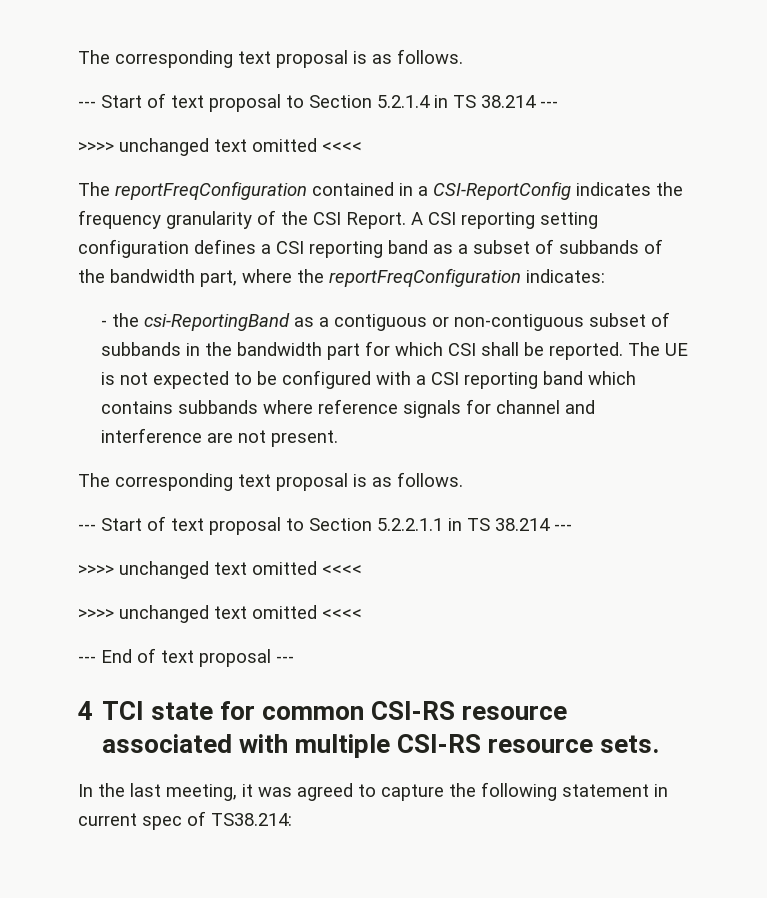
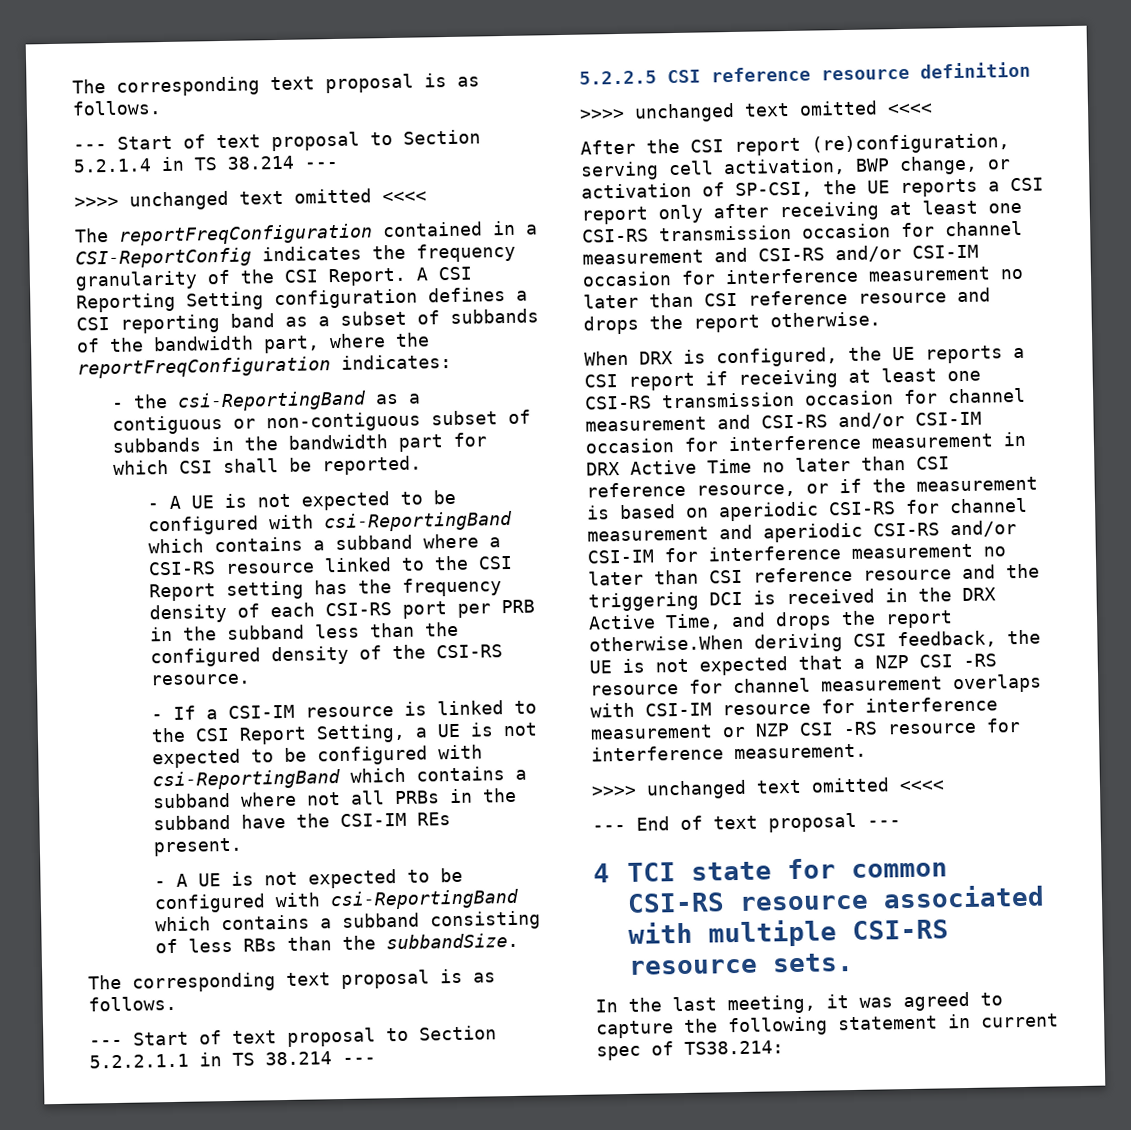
- A CSI reporting setting configuration defines a CSI reporting band as a subset of subbands of the bandwidth part, where the reportFreqConfiguration indicates:
+ A CSI Reporting Setting configuration defines a CSI reporting band as a subset of subbands of the bandwidth part, where the reportFreqConfiguration indicates:
- - the csi-ReportingBand as a contiguous or non-contiguous subset of subbands in the bandwidth part for which CSI shall be reported. The UE is not expected to be configured with a CSI reporting band which contains subbands where reference signals for channel and interference are not present.
+ - the csi-ReportingBand as a contiguous or non-contiguous subset of subbands in the bandwidth part for which CSI shall be reported.
+ - A UE is not expected to be configured with csi-ReportingBand which contains a subband where a CSI-RS resource linked to the CSI Report setting has the frequency density of each CSI-RS port per PRB in the subband less than the configured density of the CSI-RS resource.
+ - If a CSI-IM resource is linked to the CSI Report Setting, a UE is not expected to be configured with csi-ReportingBand which contains a subband where not all PRBs in the subband have the CSI-IM REs present.
+ - A UE is not expected to be configured with csi-ReportingBand which contains a subband consisting of less RBs than the subbandSize.
  --- Start of text proposal to Section 5.2.2.1.1 in TS 38.214 ---
+ 5.2.2.5 CSI reference resource definition
  >>>> unchanged text omitted <<<<
+ After the CSI report (re)configuration, serving cell activation, BWP change, or activation of SP-CSI, the UE reports a CSI report only after receiving at least one CSI-RS transmission occasion for channel measurement and CSI-RS and/or CSI-IM occasion for interference measurement no later than CSI reference resource and drops the report otherwise.
+ When DRX is configured, the UE reports a CSI report if receiving at least one CSI-RS transmission occasion for channel measurement and CSI-RS and/or CSI-IM occasion for interference measurement in DRX Active Time no later than CSI reference resource, or if the measurement is based on aperiodic CSI-RS for channel measurement and aperiodic CSI-RS and/or CSI-IM for interference measurement no later than CSI reference resource and the triggering DCI is received in the DRX Active Time, and drops the report otherwise.When deriving CSI feedback, the UE is not expected that a NZP CSI -RS resource for channel measurement overlaps with CSI-IM resource for interference measurement or NZP CSI -RS resource for interference measurement.

